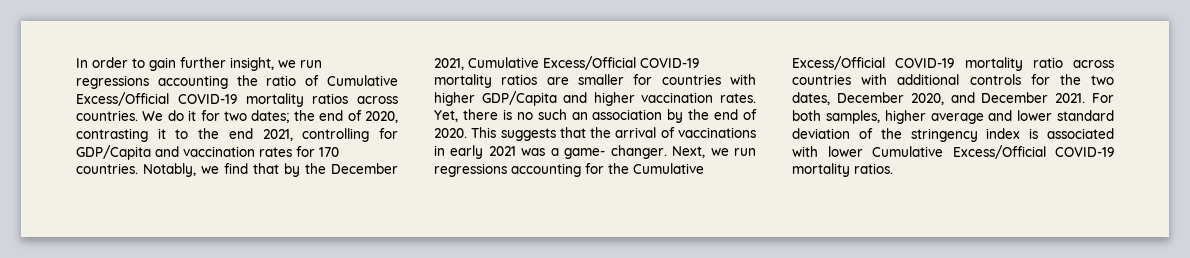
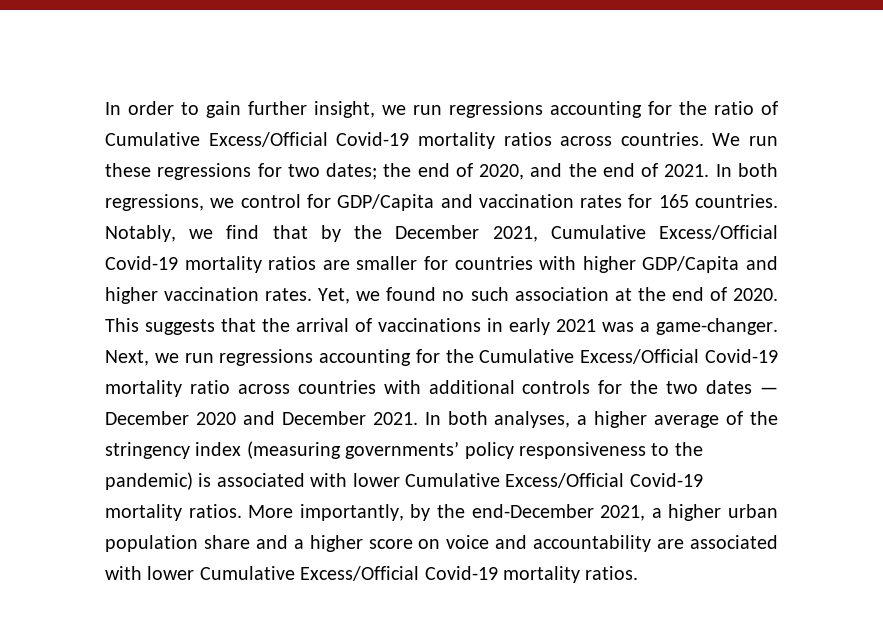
- In order to gain further insight, we run regressions accounting the ratio of Cumulative Excess/Official COVID-19 mortality ratios across countries.
+ In order to gain further insight, we run regressions accounting for the ratio of Cumulative Excess/Official Covid-19 mortality ratios across countries.
- We do it for two dates; the end of 2020, contrasting it to the end 2021, controlling for GDP/Capita and vaccination rates for 170 countries.
+ We run these regressions for two dates; the end of 2020, and the end of 2021. In both regressions, we control for GDP/Capita and vaccination rates for 165 countries.
- Notably, we find that by the December 2021, Cumulative Excess/Official COVID-19 mortality ratios are smaller for countries with higher GDP/Capita and higher vaccination rates.
+ Notably, we find that by the December 2021, Cumulative Excess/Official Covid-19 mortality ratios are smaller for countries with higher GDP/Capita and higher vaccination rates.
- Yet, there is no such an association by the end of 2020.
+ Yet, we found no such association at the end of 2020.
- This suggests that the arrival of vaccinations in early 2021 was a game- changer.
+ This suggests that the arrival of vaccinations in early 2021 was a game-changer.
- Next, we run regressions accounting for the Cumulative Excess/Official COVID-19 mortality ratio across countries with additional controls for the two dates, December 2020, and December 2021. For both samples, higher average and lower standard deviation of the stringency index is associated with lower Cumulative Excess/Official COVID-19 mortality ratios.
+ Next, we run regressions accounting for the Cumulative Excess/Official Covid-19 mortality ratio across countries with additional controls for the two dates — December 2020 and December 2021. In both analyses, a higher average of the stringency index (measuring governments’ policy responsiveness to the pandemic) is associated with lower Cumulative Excess/Official Covid-19 mortality ratios. More importantly, by the end-December 2021, a higher urban population share and a higher score on voice and accountability are associated with lower Cumulative Excess/Official Covid-19 mortality ratios.

